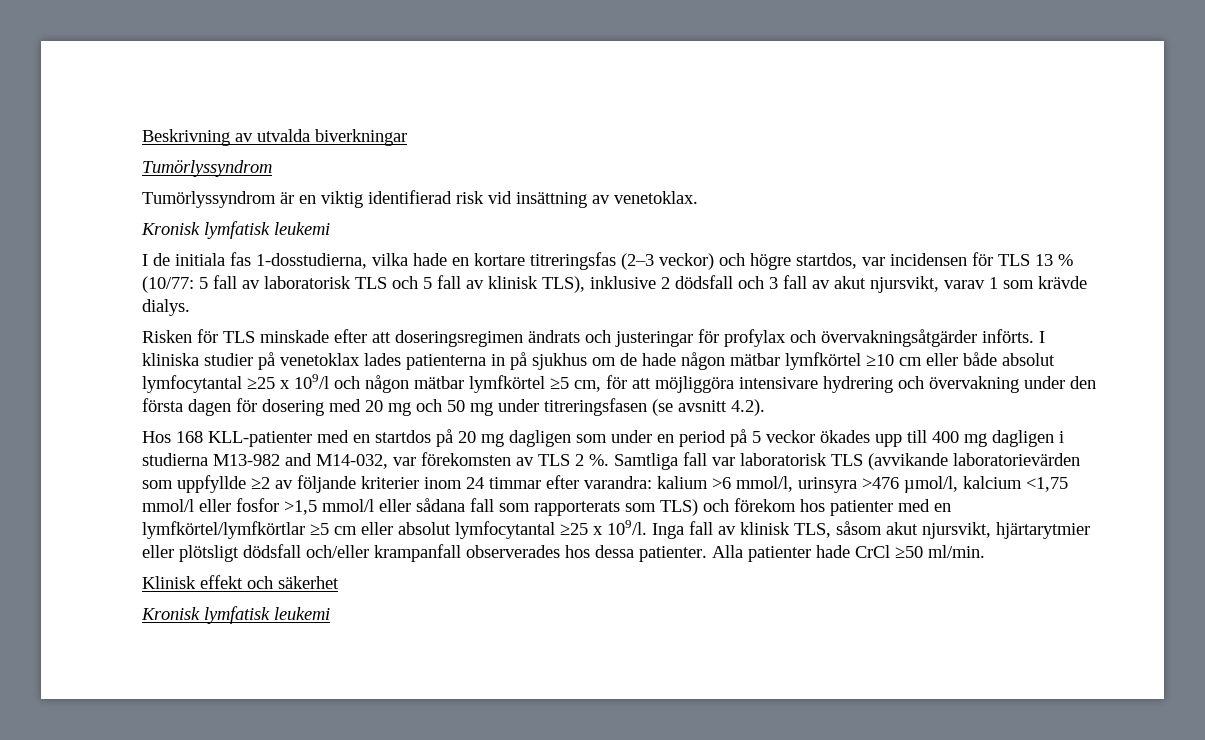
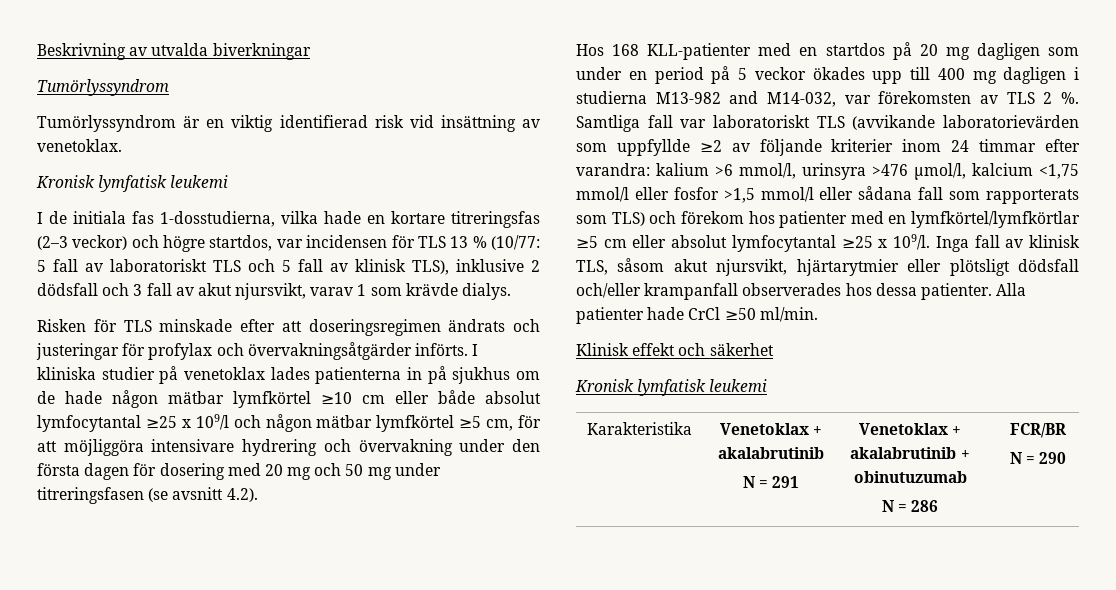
- I de initiala fas 1-dosstudierna, vilka hade en kortare titreringsfas (2–3 veckor) och högre startdos, var incidensen för TLS 13 % (10/77: 5 fall av laboratorisk TLS och 5 fall av klinisk TLS), inklusive 2 dödsfall och 3 fall av akut njursvikt, varav 1 som krävde dialys.
+ I de initiala fas 1-dosstudierna, vilka hade en kortare titreringsfas (2–3 veckor) och högre startdos, var incidensen för TLS 13 % (10/77: 5 fall av laboratoriskt TLS och 5 fall av klinisk TLS), inklusive 2 dödsfall och 3 fall av akut njursvikt, varav 1 som krävde dialys.
- Samtliga fall var laboratorisk TLS (avvikande laboratorievärden som uppfyllde ≥2 av följande kriterier inom 24 timmar efter varandra: kalium >6 mmol/l, urinsyra >476 µmol/l, kalcium <1,75 mmol/l eller fosfor >1,5 mmol/l eller sådana fall som rapporterats som TLS) och förekom hos patienter med en lymfkörtel/lymfkörtlar ≥5 cm eller absolut lymfocytantal ≥25 x 109/l.
+ Samtliga fall var laboratoriskt TLS (avvikande laboratorievärden som uppfyllde ≥2 av följande kriterier inom 24 timmar efter varandra: kalium >6 mmol/l, urinsyra >476 µmol/l, kalcium <1,75 mmol/l eller fosfor >1,5 mmol/l eller sådana fall som rapporterats som TLS) och förekom hos patienter med en lymfkörtel/lymfkörtlar ≥5 cm eller absolut lymfocytantal ≥25 x 109/l.
+ Karakteristika | Venetoklax + akalabrutinib
+ N = 291 | Venetoklax + akalabrutinib + obinutuzumab
+ N = 286 | FCR/BR
+ N = 290

